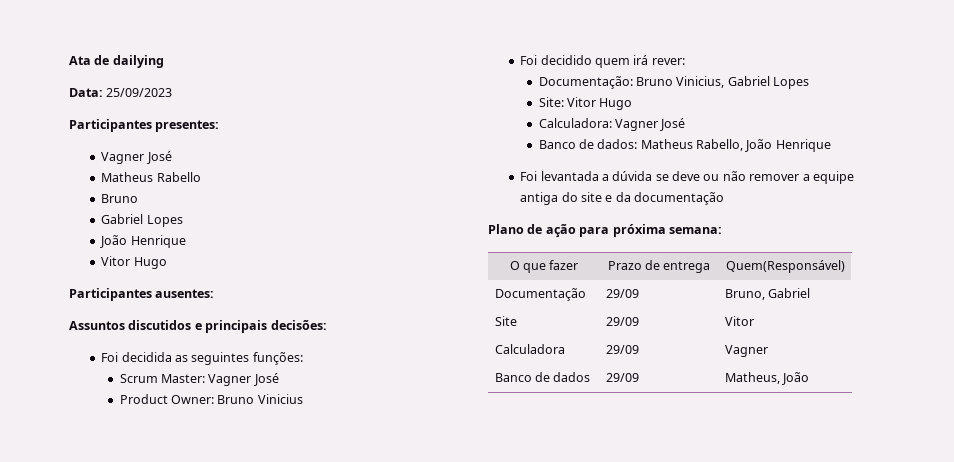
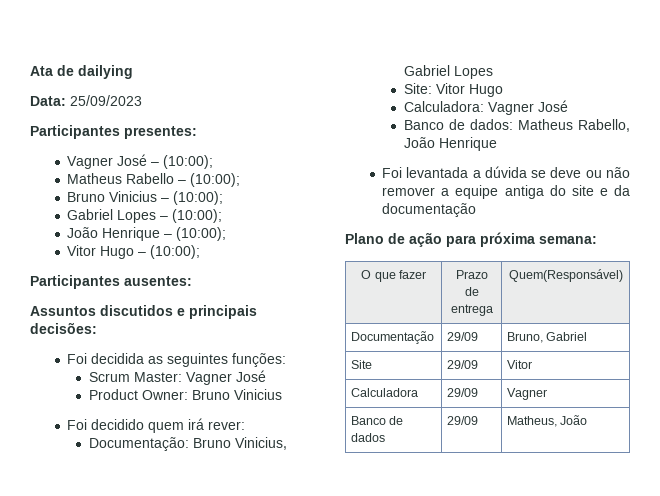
  Participantes presentes:
- Vagner José
+ Vagner José – (10:00);
- Matheus Rabello
- Bruno
- Gabriel Lopes
- João Henrique
- Vitor Hugo
+ Matheus Rabello – (10:00);
+ Bruno Vinicius – (10:00);
+ Gabriel Lopes – (10:00);
+ João Henrique – (10:00);
+ Vitor Hugo – (10:00);

